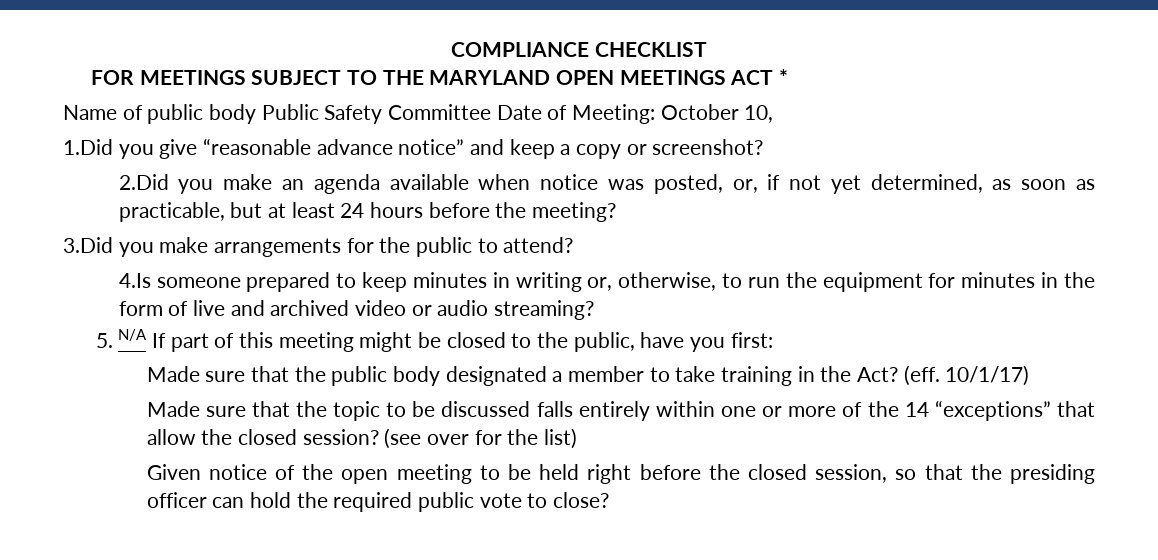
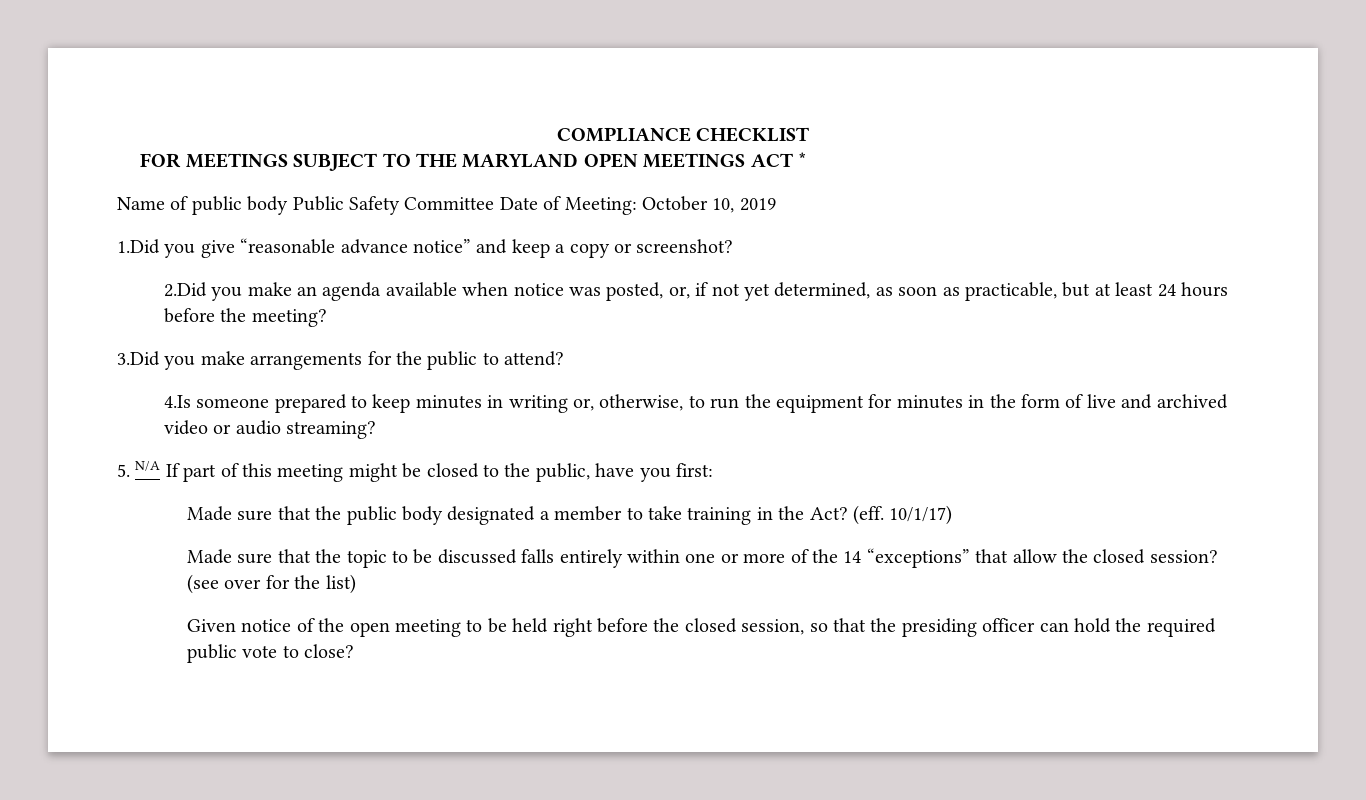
- Name of public body Public Safety Committee Date of Meeting: October 10,
+ Name of public body Public Safety Committee Date of Meeting: October 10, 2019

